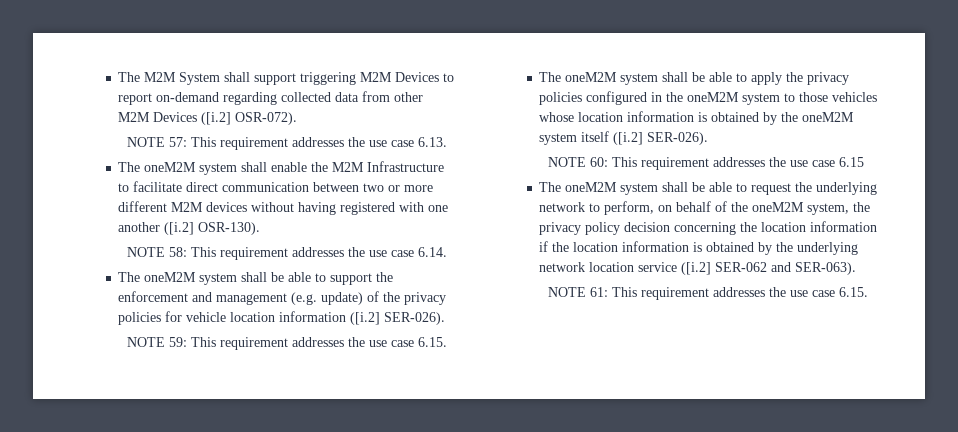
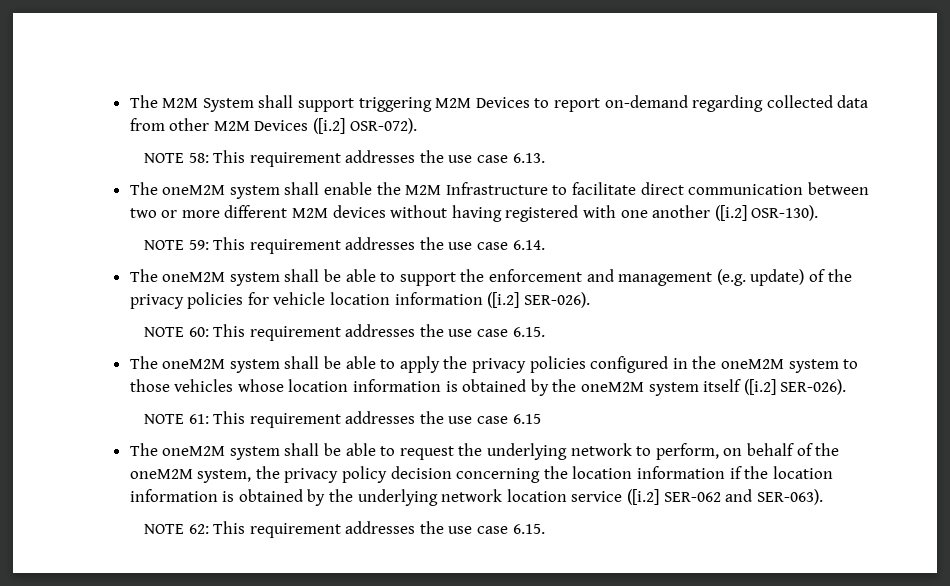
- NOTE 57: This requirement addresses the use case 6.13.
+ NOTE 58: This requirement addresses the use case 6.13.
- NOTE 58: This requirement addresses the use case 6.14.
+ NOTE 59: This requirement addresses the use case 6.14.
- NOTE 59: This requirement addresses the use case 6.15.
+ NOTE 60: This requirement addresses the use case 6.15.
- NOTE 60: This requirement addresses the use case 6.15
+ NOTE 61: This requirement addresses the use case 6.15
- NOTE 61: This requirement addresses the use case 6.15.
+ NOTE 62: This requirement addresses the use case 6.15.

